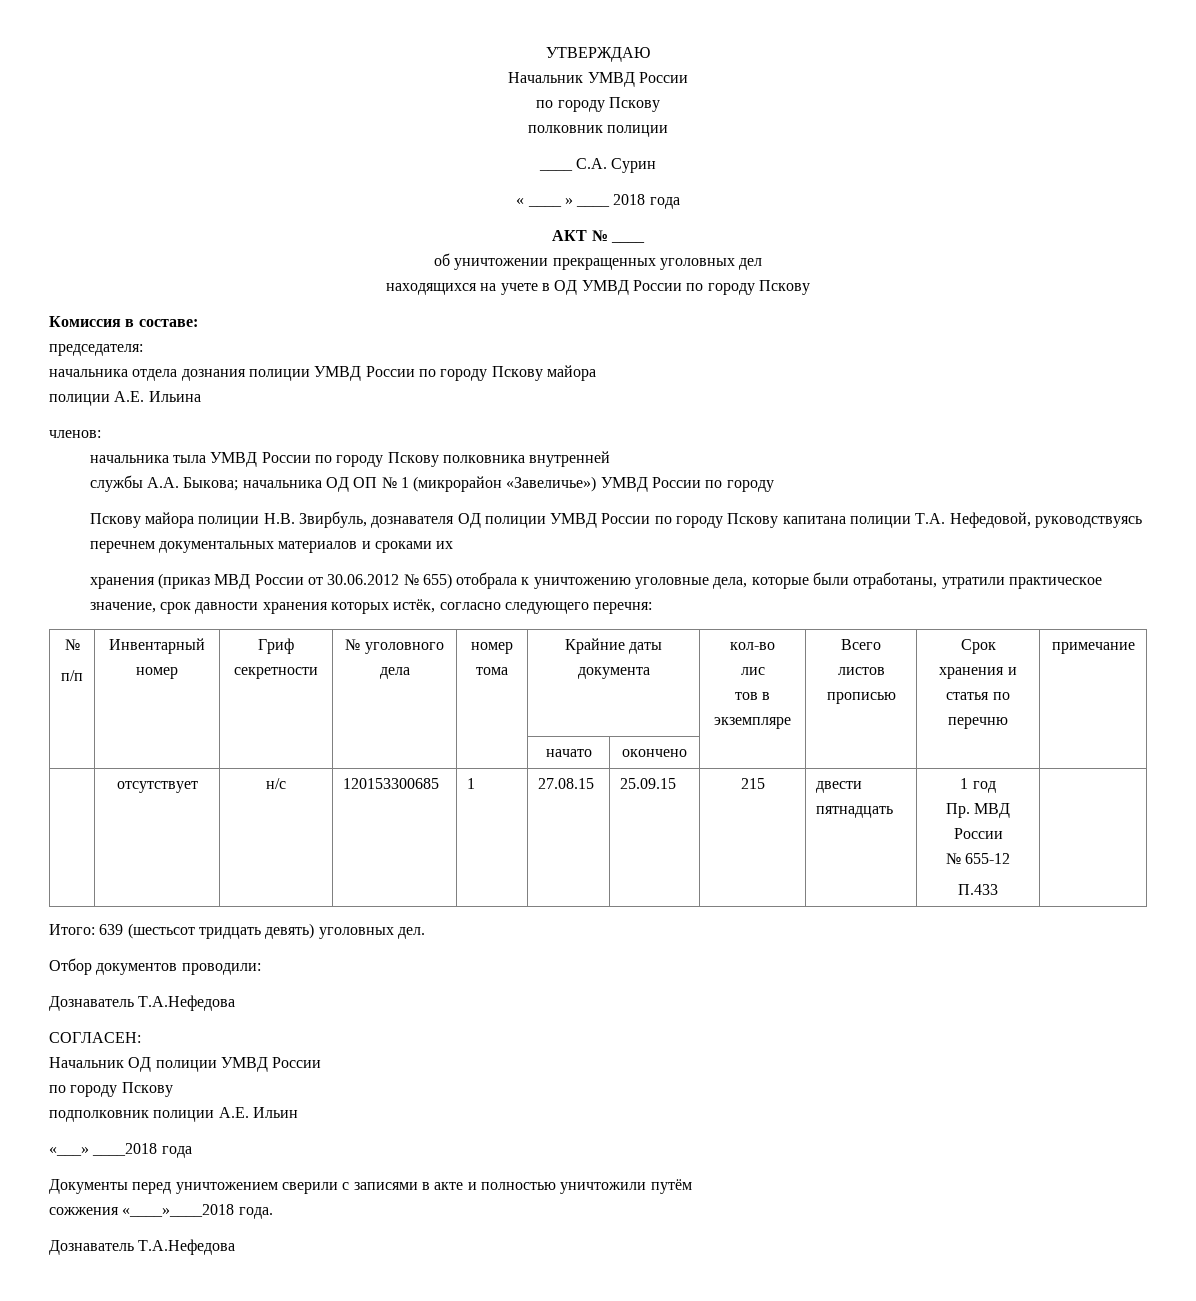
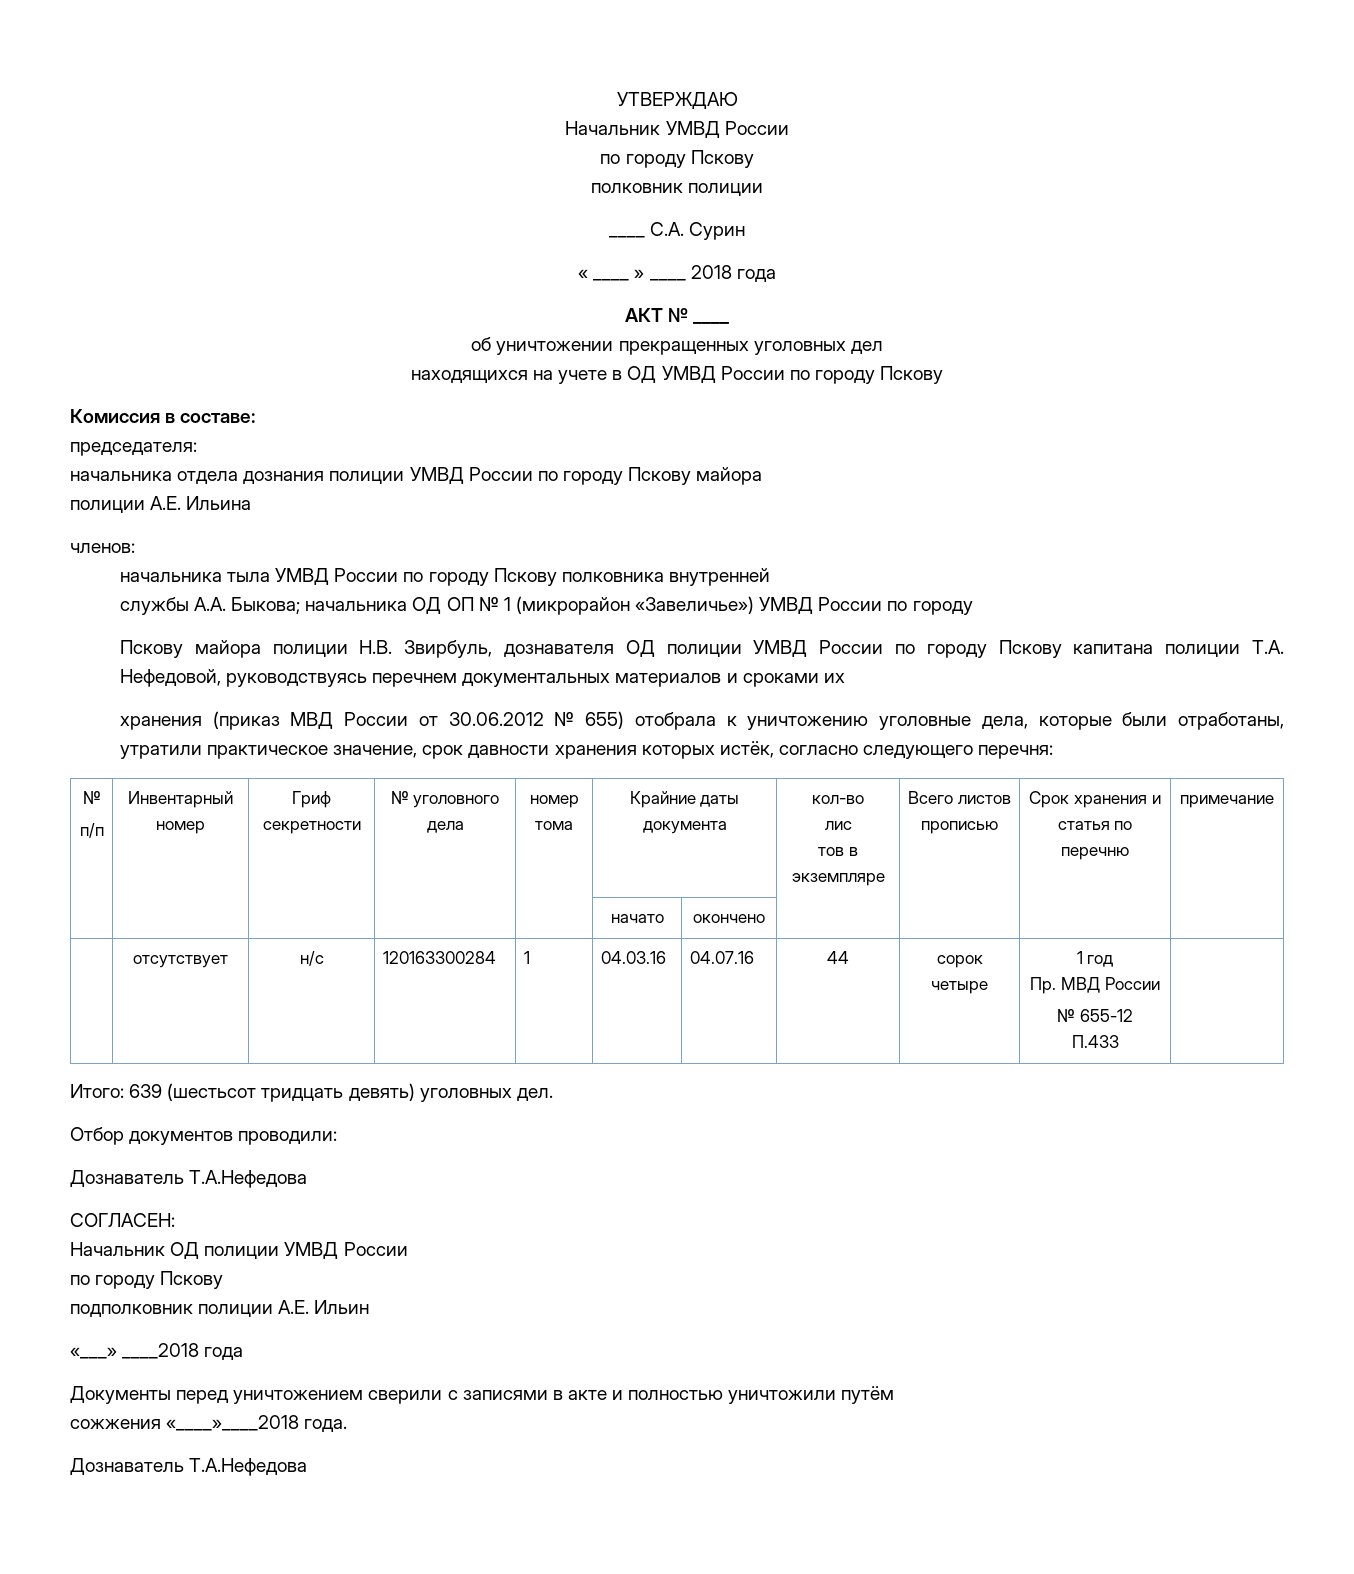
- | отсутствует | н/с | 120153300685 | 1 | 27.08.15 | 25.09.15 | 215 | двести пятнадцать | 1 год
+ | отсутствует | н/с | 120163300284 | 1 | 04.03.16 | 04.07.16 | 44 | сорок четыре | 1 год

